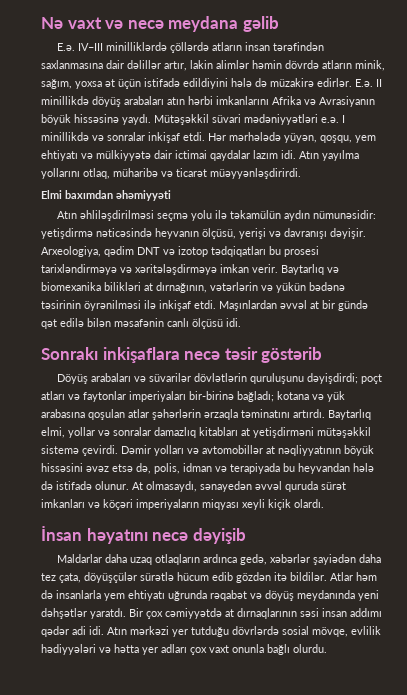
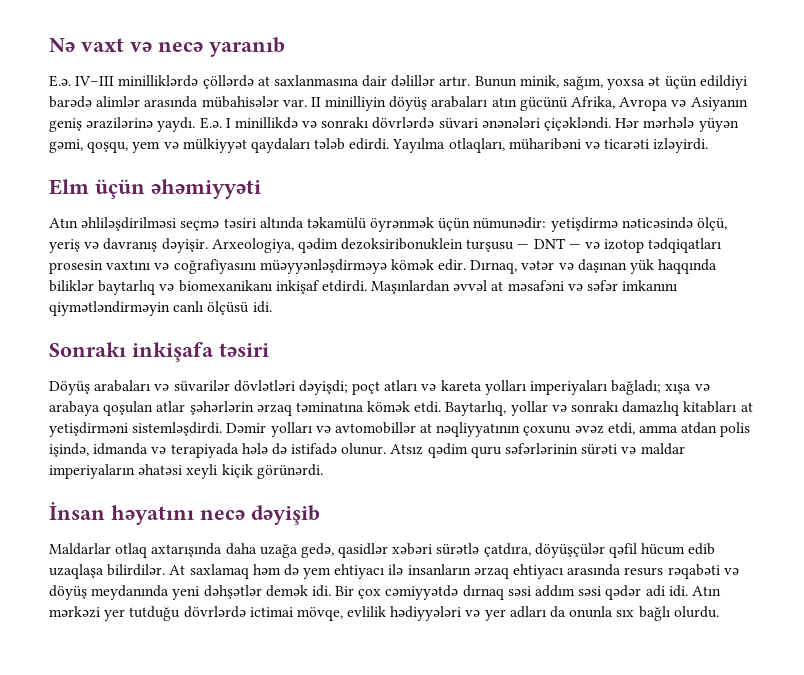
- Nə vaxt və necə meydana gəlib
+ Nə vaxt və necə yaranıb
- E.ə. IV–III minilliklərdə çöllərdə atların insan tərəfindən saxlanmasına dair dəlillər artır, lakin alimlər həmin dövrdə atların minik, sağım, yoxsa ət üçün istifadə edildiyini hələ də müzakirə edirlər. E.ə. II minillikdə döyüş arabaları atın hərbi imkanlarını Afrika və Avrasiyanın böyük hissəsinə yaydı. Mütəşəkkil süvari mədəniyyətləri e.ə. I minillikdə və sonralar inkişaf etdi. Hər mərhələdə yüyən, qoşqu, yem ehtiyatı və mülkiyyətə dair ictimai qaydalar lazım idi. Atın yayılma yollarını otlaq, müharibə və ticarət müəyyənləşdirirdi.
- Elmi baxımdan əhəmiyyəti
- Atın əhliləşdirilməsi seçmə yolu ilə təkamülün aydın nümunəsidir: yetişdirmə nəticəsində heyvanın ölçüsü, yerişi və davranışı dəyişir. Arxeologiya, qədim DNT və izotop tədqiqatları bu prosesi tarixləndirməyə və xəritələşdirməyə imkan verir. Baytarlıq və biomexanika bilikləri at dırnağının, vətərlərin və yükün bədənə təsirinin öyrənilməsi ilə inkişaf etdi. Maşınlardan əvvəl at bir gündə qət edilə bilən məsafənin canlı ölçüsü idi.
+ E.ə. IV–III minilliklərdə çöllərdə at saxlanmasına dair dəlillər artır. Bunun minik, sağım, yoxsa ət üçün edildiyi barədə alimlər arasında mübahisələr var. II minilliyin döyüş arabaları atın gücünü Afrika, Avropa və Asiyanın geniş ərazilərinə yaydı. E.ə. I minillikdə və sonrakı dövrlərdə süvari ənənələri çiçəkləndi. Hər mərhələ yüyən gəmi, qoşqu, yem və mülkiyyət qaydaları tələb edirdi. Yayılma otlaqları, müharibəni və ticarəti izləyirdi.
+ Elm üçün əhəmiyyəti
+ Atın əhliləşdirilməsi seçmə təsiri altında təkamülü öyrənmək üçün nümunədir: yetişdirmə nəticəsində ölçü, yeriş və davranış dəyişir. Arxeologiya, qədim dezoksiribonuklein turşusu — DNT — və izotop tədqiqatları prosesin vaxtını və coğrafiyasını müəyyənləşdirməyə kömək edir. Dırnaq, vətər və daşınan yük haqqında biliklər baytarlıq və biomexanikanı inkişaf etdirdi. Maşınlardan əvvəl at məsafəni və səfər imkanını qiymətləndirməyin canlı ölçüsü idi.
- Sonrakı inkişaflara necə təsir göstərib
+ Sonrakı inkişafa təsiri
- Döyüş arabaları və süvarilər dövlətlərin quruluşunu dəyişdirdi; poçt atları və faytonlar imperiyaları bir-birinə bağladı; kotana və yük arabasına qoşulan atlar şəhərlərin ərzaqla təminatını artırdı. Baytarlıq elmi, yollar və sonralar damazlıq kitabları at yetişdirməni mütəşəkkil sistemə çevirdi.
+ Döyüş arabaları və süvarilər dövlətləri dəyişdi; poçt atları və kareta yolları imperiyaları bağladı; xışa və arabaya qoşulan atlar şəhərlərin ərzaq təminatına kömək etdi. Baytarlıq, yollar və sonrakı damazlıq kitabları at yetişdirməni sistemləşdirdi.
- Dəmir yolları və avtomobillər at nəqliyyatının böyük hissəsini əvəz etsə də, polis, idman və terapiyada bu heyvandan hələ də istifadə olunur. At olmasaydı, sənayedən əvvəl quruda sürət imkanları və köçəri imperiyaların miqyası xeyli kiçik olardı.
+ Dəmir yolları və avtomobillər at nəqliyyatının çoxunu əvəz etdi, amma atdan polis işində, idmanda və terapiyada hələ də istifadə olunur. Atsız qədim quru səfərlərinin sürəti və maldar imperiyaların əhatəsi xeyli kiçik görünərdi.
- Maldarlar daha uzaq otlaqların ardınca gedə, xəbərlər şayiədən daha tez çata, döyüşçülər sürətlə hücum edib gözdən itə bildilər. Atlar həm də insanlarla yem ehtiyatı uğrunda rəqabət və döyüş meydanında yeni dəhşətlər yaratdı.
+ Maldarlar otlaq axtarışında daha uzağa gedə, qasidlər xəbəri sürətlə çatdıra, döyüşçülər qəfil hücum edib uzaqlaşa bilirdilər. At saxlamaq həm də yem ehtiyacı ilə insanların ərzaq ehtiyacı arasında resurs rəqabəti və döyüş meydanında yeni dəhşətlər demək idi.
- Bir çox cəmiyyətdə at dırnaqlarının səsi insan addımı qədər adi idi.
+ Bir çox cəmiyyətdə dırnaq səsi addım səsi qədər adi idi.
- Atın mərkəzi yer tutduğu dövrlərdə sosial mövqe, evlilik hədiyyələri və hətta yer adları çox vaxt onunla bağlı olurdu.
+ Atın mərkəzi yer tutduğu dövrlərdə ictimai mövqe, evlilik hədiyyələri və yer adları da onunla sıx bağlı olurdu.

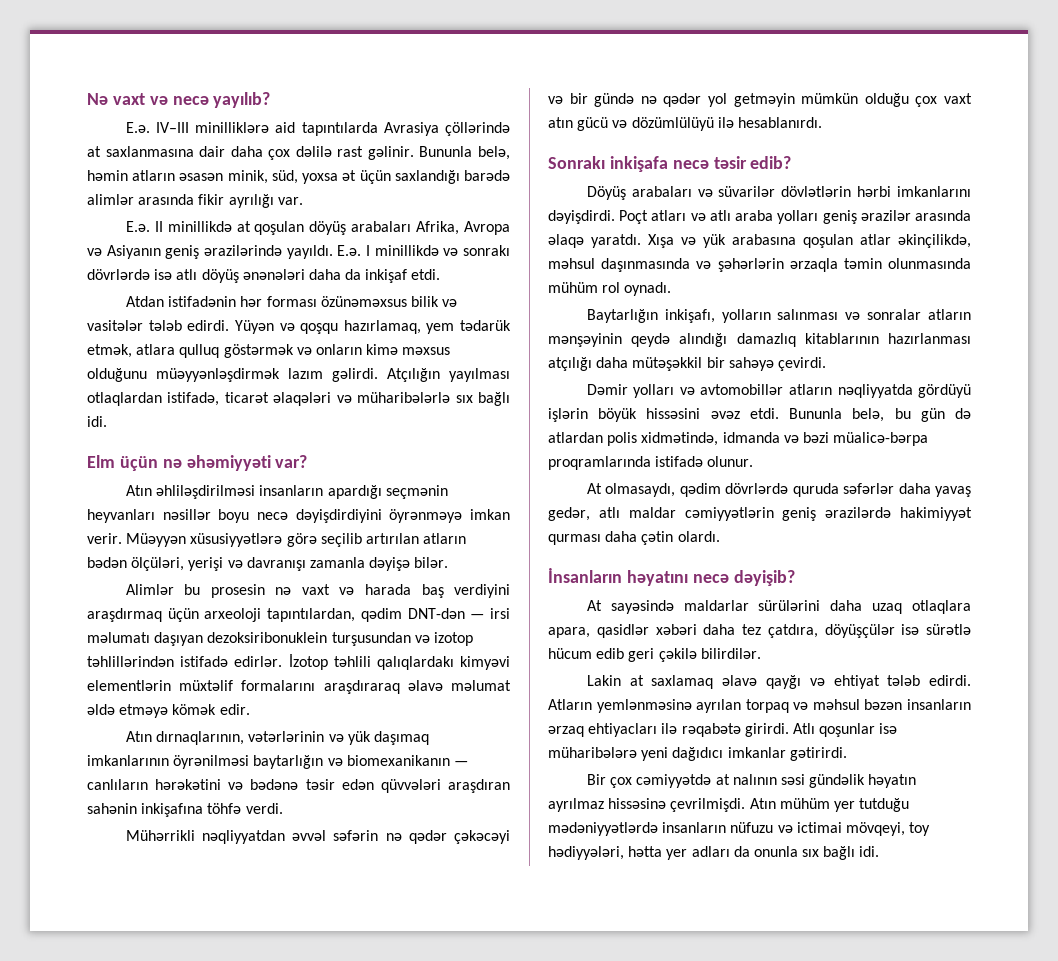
- Nə vaxt və necə yaranıb
+ Nə vaxt və necə yayılıb?
- E.ə. IV–III minilliklərdə çöllərdə at saxlanmasına dair dəlillər artır. Bunun minik, sağım, yoxsa ət üçün edildiyi barədə alimlər arasında mübahisələr var. II minilliyin döyüş arabaları atın gücünü Afrika, Avropa və Asiyanın geniş ərazilərinə yaydı.
+ E.ə. IV–III minilliklərə aid tapıntılarda Avrasiya çöllərində at saxlanmasına dair daha çox dəlilə rast gəlinir. Bununla belə, həmin atların əsasən minik, süd, yoxsa ət üçün saxlandığı barədə alimlər arasında fikir ayrılığı var.
+ E.ə. II minillikdə at qoşulan döyüş arabaları Afrika, Avropa və Asiyanın geniş ərazilərində yayıldı.
- E.ə. I minillikdə və sonrakı dövrlərdə süvari ənənələri çiçəkləndi. Hər mərhələ yüyən gəmi, qoşqu, yem və mülkiyyət qaydaları tələb edirdi. Yayılma otlaqları, müharibəni və ticarəti izləyirdi.
+ E.ə. I minillikdə və sonrakı dövrlərdə isə atlı döyüş ənənələri daha da inkişaf etdi.
+ Atdan istifadənin hər forması özünəməxsus bilik və vasitələr tələb edirdi. Yüyən və qoşqu hazırlamaq, yem tədarük etmək, atlara qulluq göstərmək və onların kimə məxsus olduğunu müəyyənləşdirmək lazım gəlirdi. Atçılığın yayılması otlaqlardan istifadə, ticarət əlaqələri və müharibələrlə sıx bağlı idi.
- Elm üçün əhəmiyyəti
+ Elm üçün nə əhəmiyyəti var?
- Atın əhliləşdirilməsi seçmə təsiri altında təkamülü öyrənmək üçün nümunədir: yetişdirmə nəticəsində ölçü, yeriş və davranış dəyişir. Arxeologiya, qədim dezoksiribonuklein turşusu — DNT — və izotop tədqiqatları prosesin vaxtını və coğrafiyasını müəyyənləşdirməyə kömək edir. Dırnaq, vətər və daşınan yük haqqında biliklər baytarlıq və biomexanikanı inkişaf etdirdi. Maşınlardan əvvəl at məsafəni və səfər imkanını qiymətləndirməyin canlı ölçüsü idi.
+ Atın əhliləşdirilməsi insanların apardığı seçmənin heyvanları nəsillər boyu necə dəyişdirdiyini öyrənməyə imkan verir. Müəyyən xüsusiyyətlərə görə seçilib artırılan atların bədən ölçüləri, yerişi və davranışı zamanla dəyişə bilər.
+ Alimlər bu prosesin nə vaxt və harada baş verdiyini araşdırmaq üçün arxeoloji tapıntılardan, qədim DNT-dən — irsi məlumatı daşıyan dezoksiribonuklein turşusundan və izotop təhlillərindən istifadə edirlər. İzotop təhlili qalıqlardakı kimyəvi elementlərin müxtəlif formalarını araşdıraraq əlavə məlumat əldə etməyə kömək edir.
+ Atın dırnaqlarının, vətərlərinin və yük daşımaq imkanlarının öyrənilməsi baytarlığın və biomexanikanın — canlıların hərəkətini və bədənə təsir edən qüvvələri araşdıran sahənin inkişafına töhfə verdi.
+ Mühərrikli nəqliyyatdan əvvəl səfərin nə qədər çəkəcəyi və bir gündə nə qədər yol getməyin mümkün olduğu çox vaxt atın gücü və dözümlülüyü ilə hesablanırdı.
- Sonrakı inkişafa təsiri
+ Sonrakı inkişafa necə təsir edib?
- Döyüş arabaları və süvarilər dövlətləri dəyişdi; poçt atları və kareta yolları imperiyaları bağladı; xışa və arabaya qoşulan atlar şəhərlərin ərzaq təminatına kömək etdi. Baytarlıq, yollar və sonrakı damazlıq kitabları at yetişdirməni sistemləşdirdi. Dəmir yolları və avtomobillər at nəqliyyatının çoxunu əvəz etdi, amma atdan polis işində, idmanda və terapiyada hələ də istifadə olunur. Atsız qədim quru səfərlərinin sürəti və maldar imperiyaların əhatəsi xeyli kiçik görünərdi.
- İnsan həyatını necə dəyişib
- Maldarlar otlaq axtarışında daha uzağa gedə, qasidlər xəbəri sürətlə çatdıra, döyüşçülər qəfil hücum edib uzaqlaşa bilirdilər. At saxlamaq həm də yem ehtiyacı ilə insanların ərzaq ehtiyacı arasında resurs rəqabəti və döyüş meydanında yeni dəhşətlər demək idi. Bir çox cəmiyyətdə dırnaq səsi addım səsi qədər adi idi. Atın mərkəzi yer tutduğu dövrlərdə ictimai mövqe, evlilik hədiyyələri və yer adları da onunla sıx bağlı olurdu.
+ Döyüş arabaları və süvarilər dövlətlərin hərbi imkanlarını dəyişdirdi. Poçt atları və atlı araba yolları geniş ərazilər arasında əlaqə yaratdı. Xışa və yük arabasına qoşulan atlar əkinçilikdə, məhsul daşınmasında və şəhərlərin ərzaqla təmin olunmasında mühüm rol oynadı.
+ Baytarlığın inkişafı, yolların salınması və sonralar atların mənşəyinin qeydə alındığı damazlıq kitablarının hazırlanması atçılığı daha mütəşəkkil bir sahəyə çevirdi.
+ Dəmir yolları və avtomobillər atların nəqliyyatda gördüyü işlərin böyük hissəsini əvəz etdi. Bununla belə, bu gün də atlardan polis xidmətində, idmanda və bəzi müalicə-bərpa proqramlarında istifadə olunur.
+ At olmasaydı, qədim dövrlərdə quruda səfərlər daha yavaş gedər, atlı maldar cəmiyyətlərin geniş ərazilərdə hakimiyyət qurması daha çətin olardı.
+ İnsanların həyatını necə dəyişib?
+ At sayəsində maldarlar sürülərini daha uzaq otlaqlara apara, qasidlər xəbəri daha tez çatdıra, döyüşçülər isə sürətlə hücum edib geri çəkilə bilirdilər.
+ Lakin at saxlamaq əlavə qayğı və ehtiyat tələb edirdi. Atların yemlənməsinə ayrılan torpaq və məhsul bəzən insanların ərzaq ehtiyacları ilə rəqabətə girirdi. Atlı qoşunlar isə müharibələrə yeni dağıdıcı imkanlar gətirirdi.
+ Bir çox cəmiyyətdə at nalının səsi gündəlik həyatın ayrılmaz hissəsinə çevrilmişdi. Atın mühüm yer tutduğu mədəniyyətlərdə insanların nüfuzu və ictimai mövqeyi, toy hədiyyələri, hətta yer adları da onunla sıx bağlı idi.

